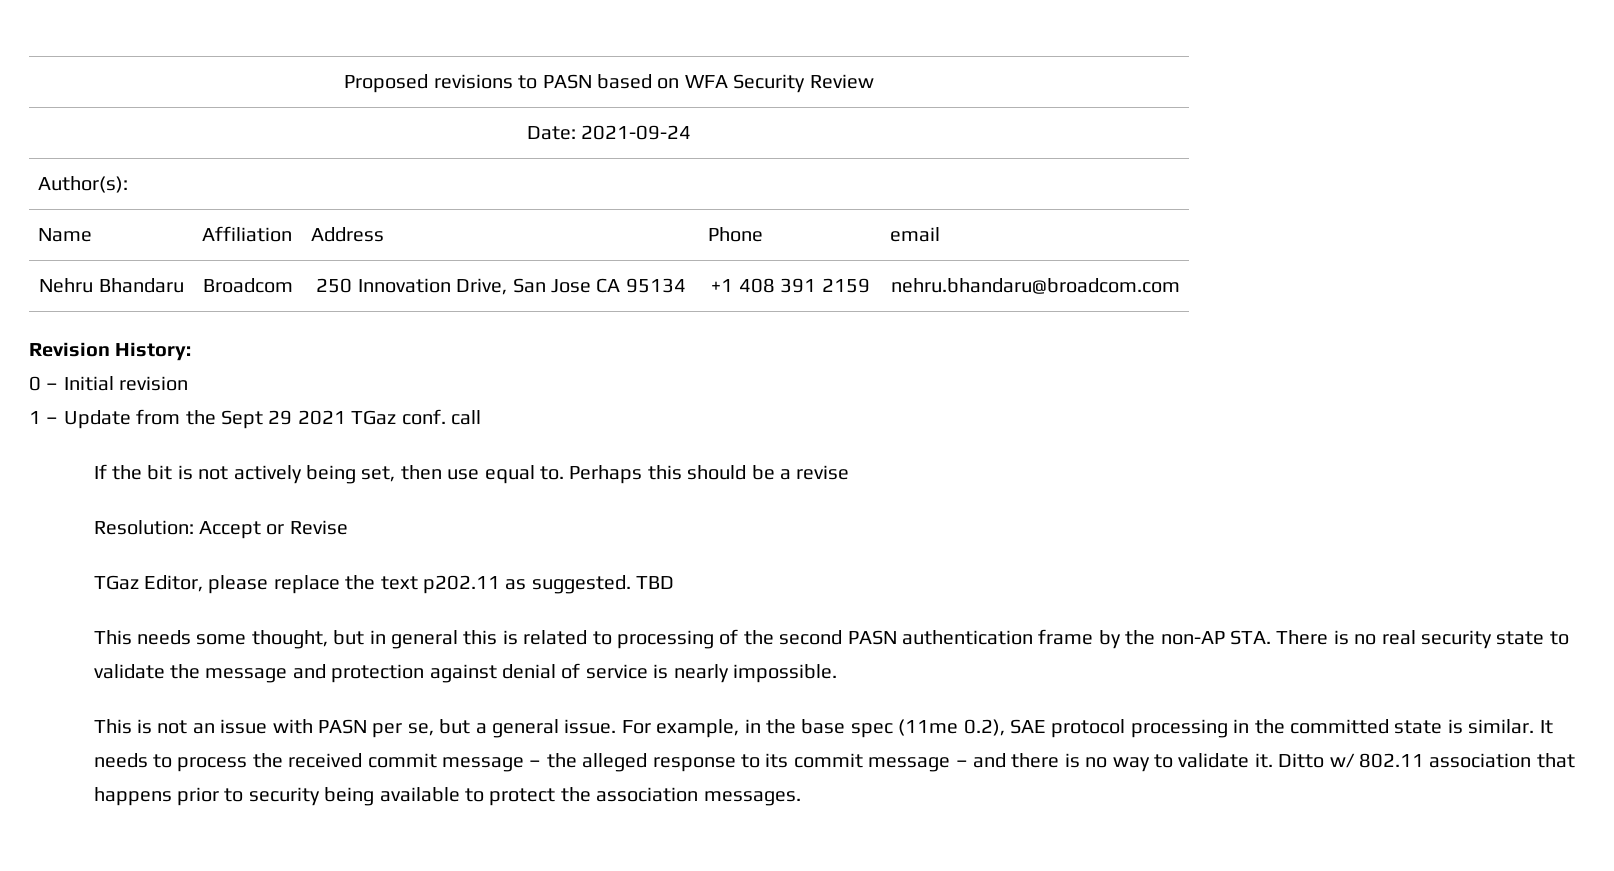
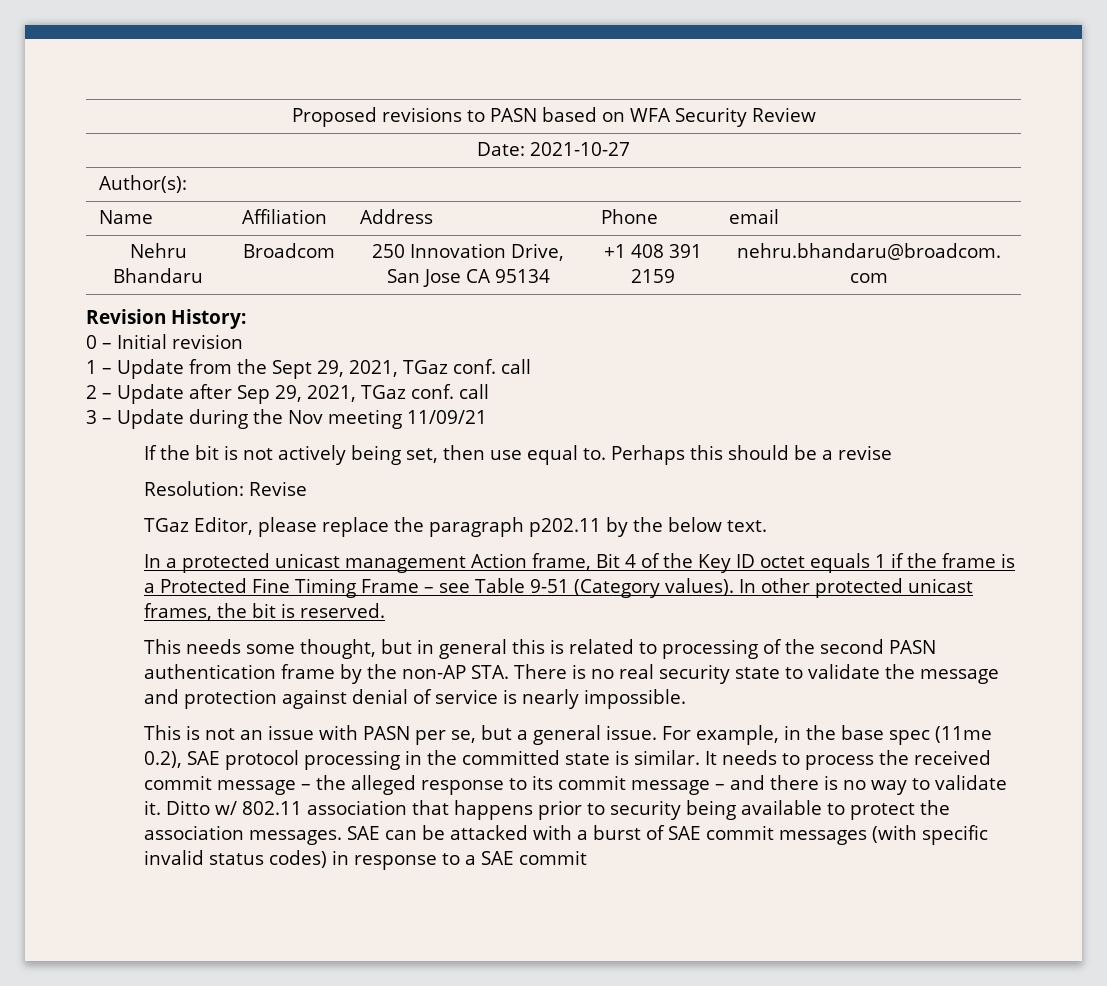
- Date: 2021-09-24
+ Date: 2021-10-27
- 1 – Update from the Sept 29 2021 TGaz conf. call
+ 1 – Update from the Sept 29, 2021, TGaz conf. call
+ 2 – Update after Sep 29, 2021, TGaz conf. call
+ 3 – Update during the Nov meeting 11/09/21
- Resolution: Accept or Revise
+ Resolution: Revise
- TGaz Editor, please replace the text p202.11 as suggested. TBD
+ TGaz Editor, please replace the paragraph p202.11 by the below text.
+ In a protected unicast management Action frame, Bit 4 of the Key ID octet equals 1 if the frame is a Protected Fine Timing Frame – see Table 9-51 (Category values). In other protected unicast frames, the bit is reserved.
+ SAE can be attacked with a burst of SAE commit messages (with specific invalid status codes) in response to a SAE commit

